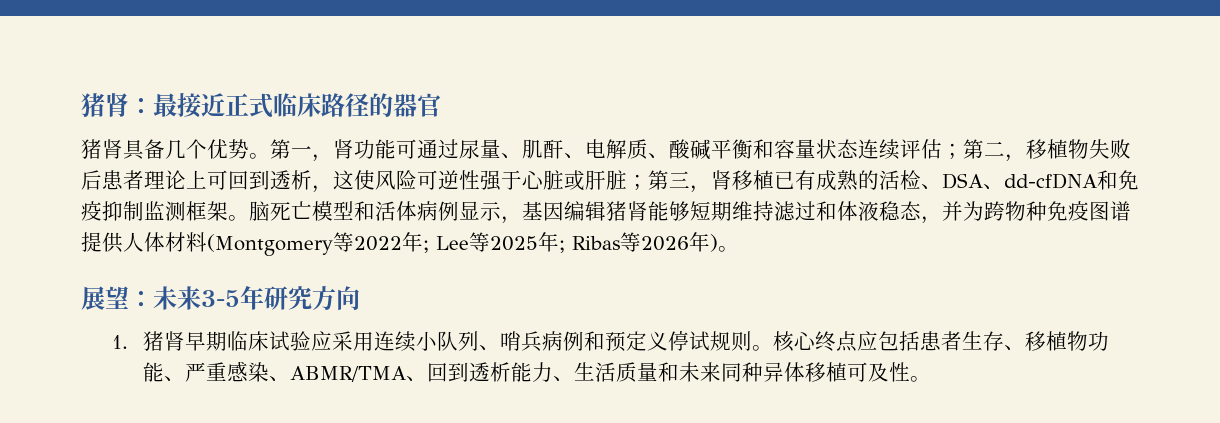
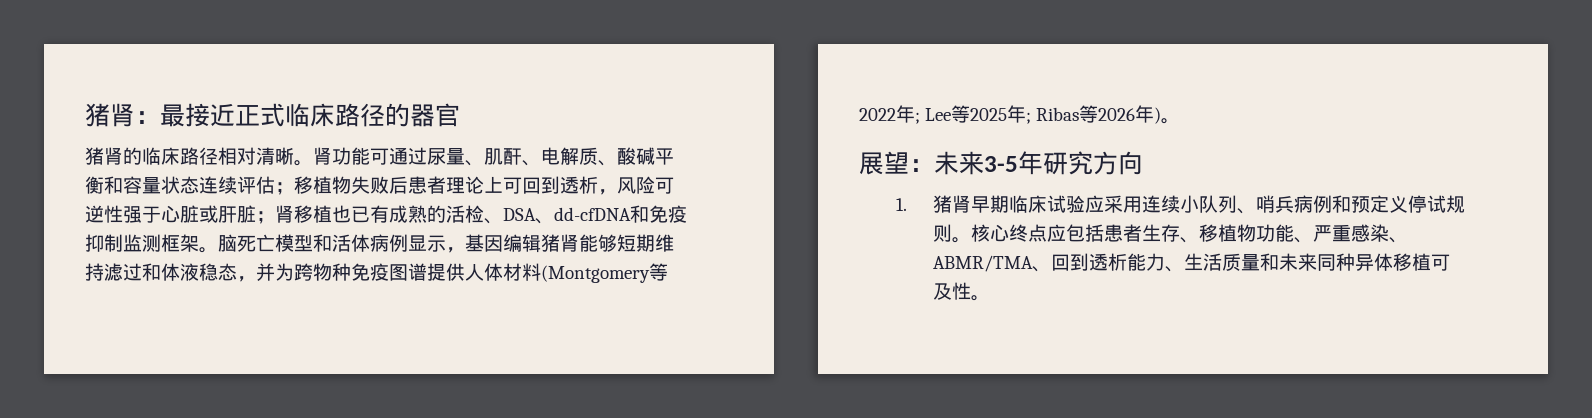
- 猪肾具备几个优势。第一，肾功能可通过尿量、肌酐、电解质、酸碱平衡和容量状态连续评估；第二，移植物失败后患者理论上可回到透析，这使风险可逆性强于心脏或肝脏；第三，肾移植已有成熟的活检、DSA、dd-cfDNA和免疫抑制监测框架。
+ 猪肾的临床路径相对清晰。肾功能可通过尿量、肌酐、电解质、酸碱平衡和容量状态连续评估；移植物失败后患者理论上可回到透析，风险可逆性强于心脏或肝脏；肾移植也已有成熟的活检、DSA、dd-cfDNA和免疫抑制监测框架。

